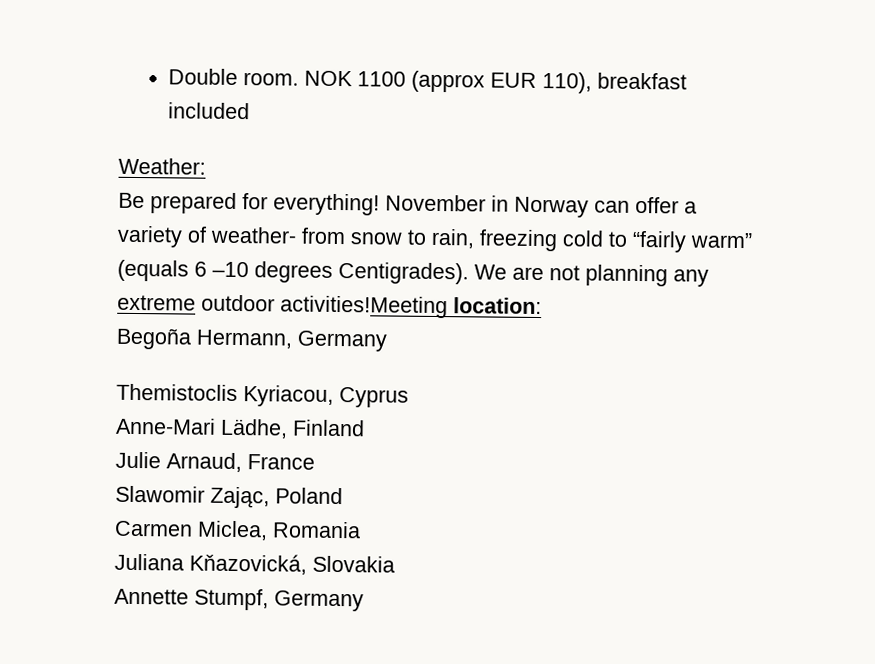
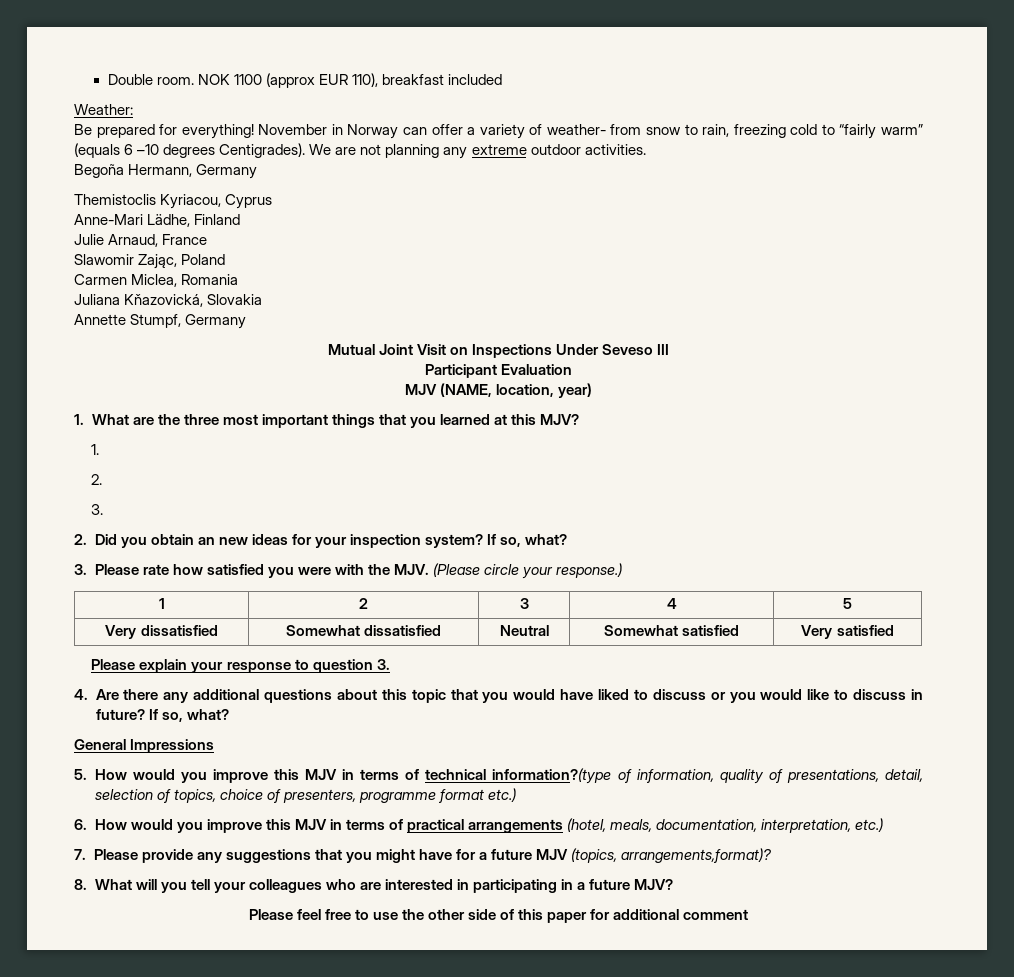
- We are not planning any extreme outdoor activities!Meeting location:
+ We are not planning any extreme outdoor activities.
+ Mutual Joint Visit on Inspections Under Seveso III
+ Participant Evaluation
+ MJV (NAME, location, year)
+ 1. What are the three most important things that you learned at this MJV?
+ 1.
+ 2.
+ 3.
+ 2. Did you obtain an new ideas for your inspection system? If so, what?
+ 3. Please rate how satisfied you were with the MJV. (Please circle your response.)
+ 1 | 2 | 3 | 4 | 5
+ Very dissatisfied | Somewhat dissatisfied | Neutral | Somewhat satisfied | Very satisfied
+ Please explain your response to question 3.
+ 4. Are there any additional questions about this topic that you would have liked to discuss or you would like to discuss in future? If so, what?
+ General Impressions
+ 5. How would you improve this MJV in terms of technical information?(type of information, quality of presentations, detail, selection of topics, choice of presenters, programme format etc.)
+ 6. How would you improve this MJV in terms of practical arrangements (hotel, meals, documentation, interpretation, etc.)
+ 7. Please provide any suggestions that you might have for a future MJV (topics, arrangements,format)?
+ 8. What will you tell your colleagues who are interested in participating in a future MJV?
+ Please feel free to use the other side of this paper for additional comment

